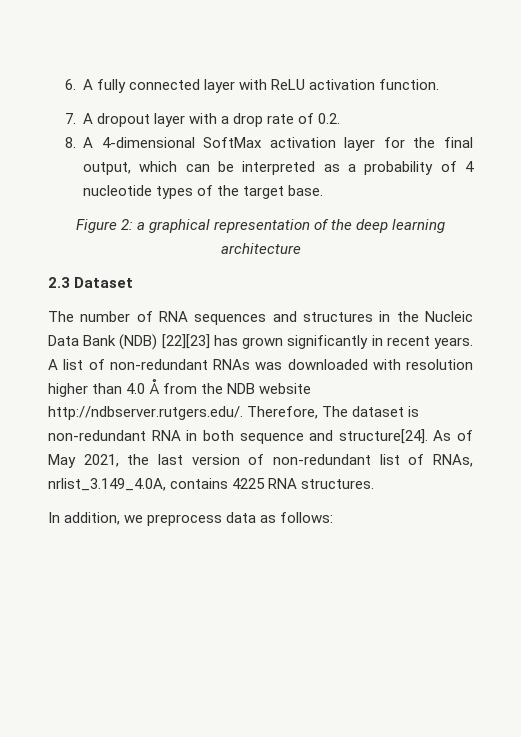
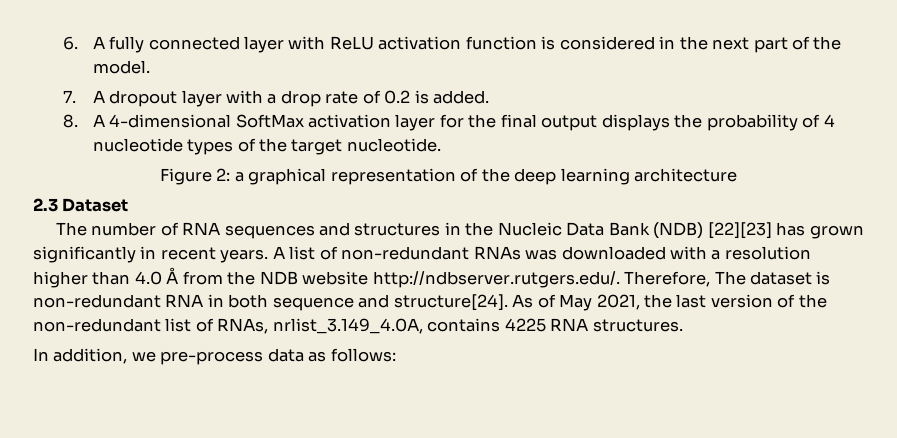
- 6. A fully connected layer with ReLU activation function.
+ 6. A fully connected layer with ReLU activation function is considered in the next part of the model.
- 7. A dropout layer with a drop rate of 0.2.
+ 7. A dropout layer with a drop rate of 0.2 is added.
- 8. A 4-dimensional SoftMax activation layer for the final output, which can be interpreted as a probability of 4 nucleotide types of the target base.
+ 8. A 4-dimensional SoftMax activation layer for the final output displays the probability of 4 nucleotide types of the target nucleotide.
- A list of non-redundant RNAs was downloaded with resolution higher than 4.0 Å from the NDB website http://ndbserver.rutgers.edu/. Therefore, The dataset is non-redundant RNA in both sequence and structure[24].
+ A list of non-redundant RNAs was downloaded with a resolution higher than 4.0 Å from the NDB website http://ndbserver.rutgers.edu/. Therefore, The dataset is non-redundant RNA in both sequence and structure[24].
- As of May 2021, the last version of non-redundant list of RNAs, nrlist_3.149_4.0A, contains 4225 RNA structures.
+ As of May 2021, the last version of the non-redundant list of RNAs, nrlist_3.149_4.0A, contains 4225 RNA structures.
- In addition, we preprocess data as follows:
+ In addition, we pre-process data as follows:

